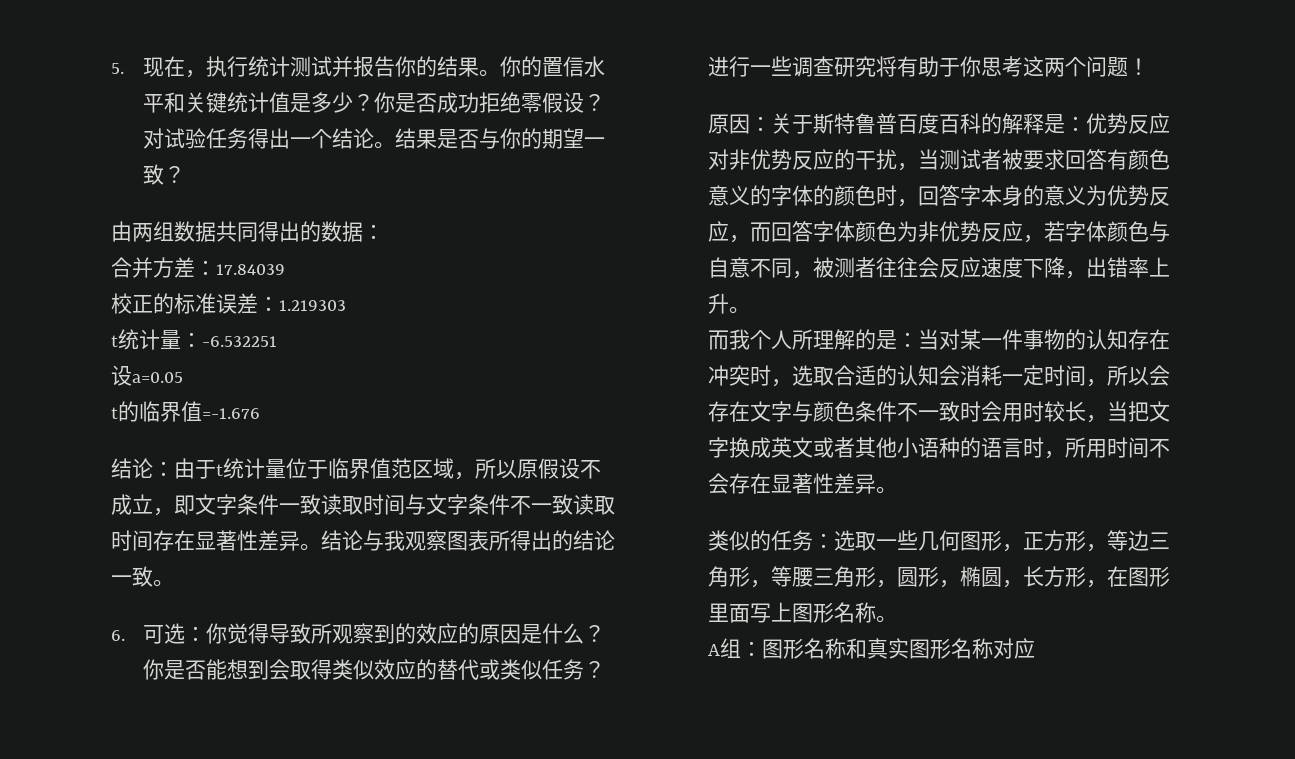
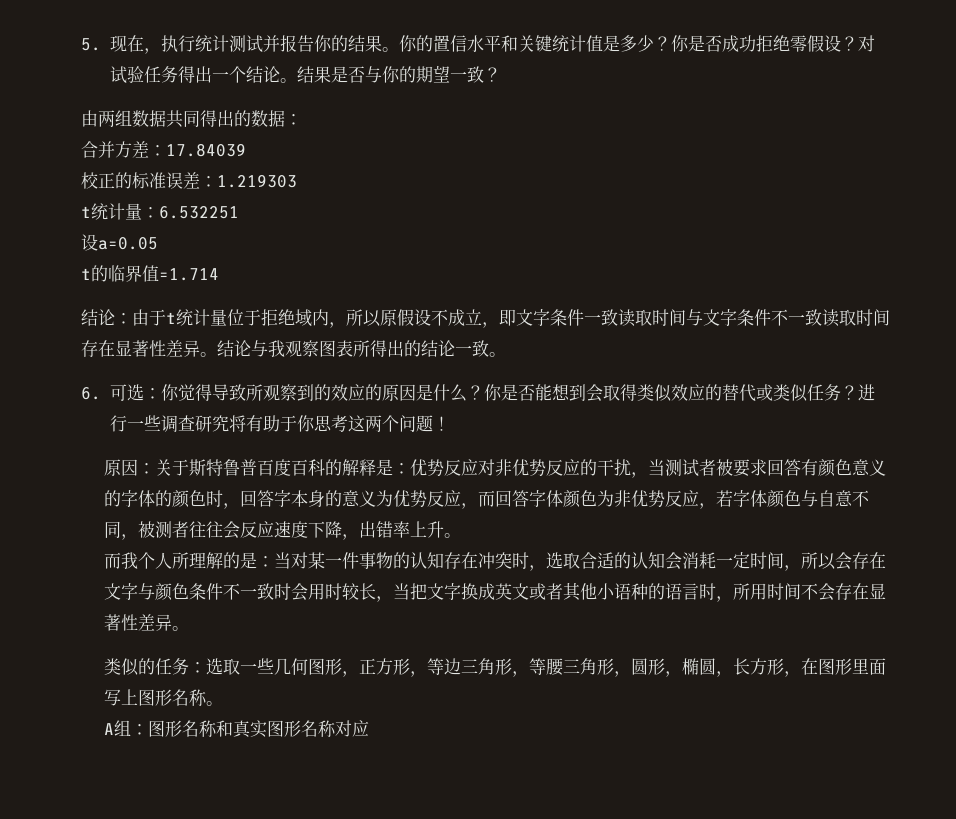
- t统计量：-6.532251
+ t统计量：6.532251
- t的临界值=-1.676
+ t的临界值=1.714
- 结论：由于t统计量位于临界值范区域，所以原假设不成立，即文字条件一致读取时间与文字条件不一致读取时间存在显著性差异。
+ 结论：由于t统计量位于拒绝域内，所以原假设不成立，即文字条件一致读取时间与文字条件不一致读取时间存在显著性差异。

